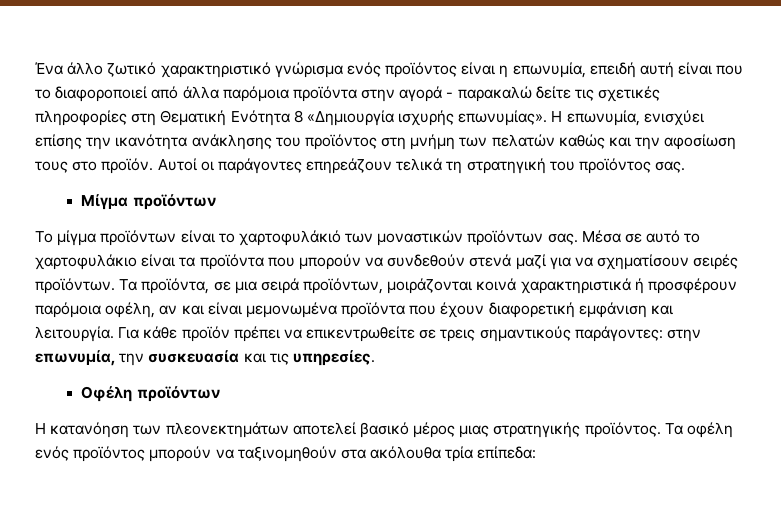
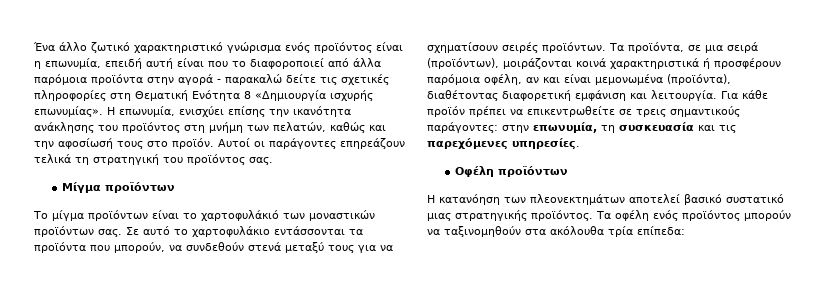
- Η επωνυμία, ενισχύει επίσης την ικανότητα ανάκλησης του προϊόντος στη μνήμη των πελατών καθώς και την αφοσίωση τους στο προϊόν.
+ Η επωνυμία, ενισχύει επίσης την ικανότητα ανάκλησης του προϊόντος στη μνήμη των πελατών, καθώς και την αφοσίωσή τους στο προϊόν.
- Μέσα σε αυτό το χαρτοφυλάκιο είναι τα προϊόντα που μπορούν να συνδεθούν στενά μαζί για να σχηματίσουν σειρές προϊόντων.
+ Σε αυτό το χαρτοφυλάκιο εντάσσονται τα προϊόντα που μπορούν, να συνδεθούν στενά μεταξύ τους για να σχηματίσουν σειρές προϊόντων.
- Τα προϊόντα, σε μια σειρά προϊόντων, μοιράζονται κοινά χαρακτηριστικά ή προσφέρουν παρόμοια οφέλη, αν και είναι μεμονωμένα προϊόντα που έχουν διαφορετική εμφάνιση και λειτουργία.
+ Τα προϊόντα, σε μια σειρά (προϊόντων), μοιράζονται κοινά χαρακτηριστικά ή προσφέρουν παρόμοια οφέλη, αν και είναι μεμονωμένα (προϊόντα), διαθέτοντας διαφορετική εμφάνιση και λειτουργία.
- Για κάθε προϊόν πρέπει να επικεντρωθείτε σε τρεις σημαντικούς παράγοντες: στην επωνυμία, την συσκευασία και τις υπηρεσίες.
+ Για κάθε προϊόν πρέπει να επικεντρωθείτε σε τρεις σημαντικούς παράγοντες: στην επωνυμία, τη συσκευασία και τις παρεχόμενες υπηρεσίες.
- Η κατανόηση των πλεονεκτημάτων αποτελεί βασικό μέρος μιας στρατηγικής προϊόντος.
+ Η κατανόηση των πλεονεκτημάτων αποτελεί βασικό συστατικό μιας στρατηγικής προϊόντος.

